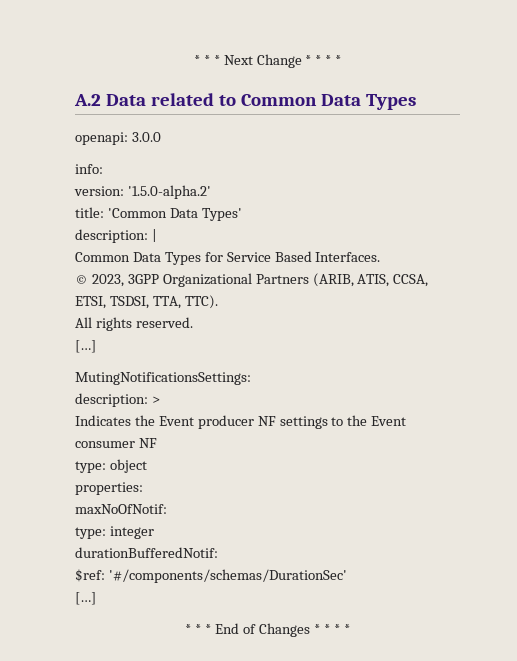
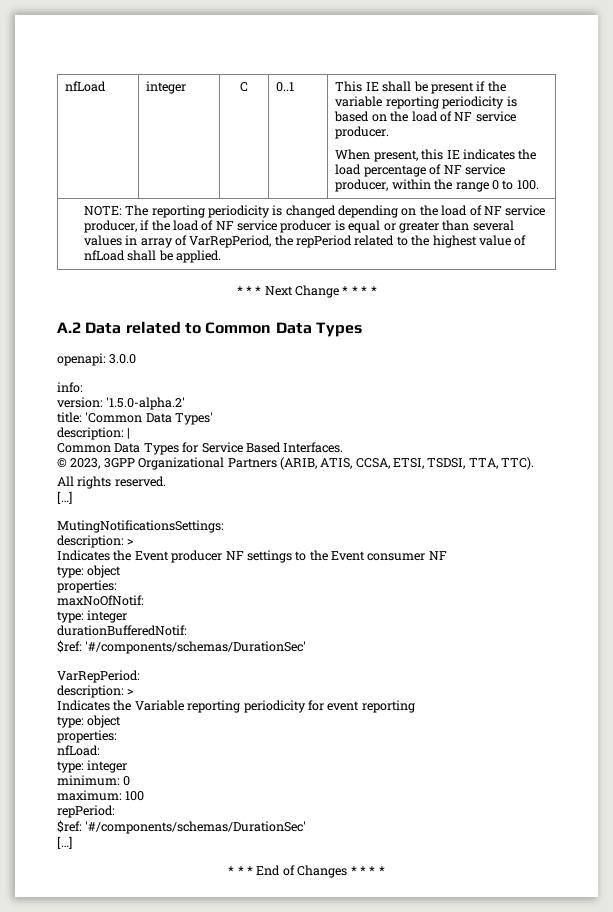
+ nfLoad | integer | C | 0..1 | This IE shall be present if the variable reporting periodicity is based on the load of NF service producer.
+ When present, this IE indicates the load percentage of NF service producer, within the range 0 to 100.
+ NOTE: The reporting periodicity is changed depending on the load of NF service producer, if the load of NF service producer is equal or greater than several values in array of VarRepPeriod, the repPeriod related to the highest value of nfLoad shall be applied.
+ VarRepPeriod:
+ description: >
+ Indicates the Variable reporting periodicity for event reporting
+ type: object
+ properties:
+ nfLoad:
+ type: integer
+ minimum: 0
+ maximum: 100
+ repPeriod:
+ $ref: '#/components/schemas/DurationSec'

